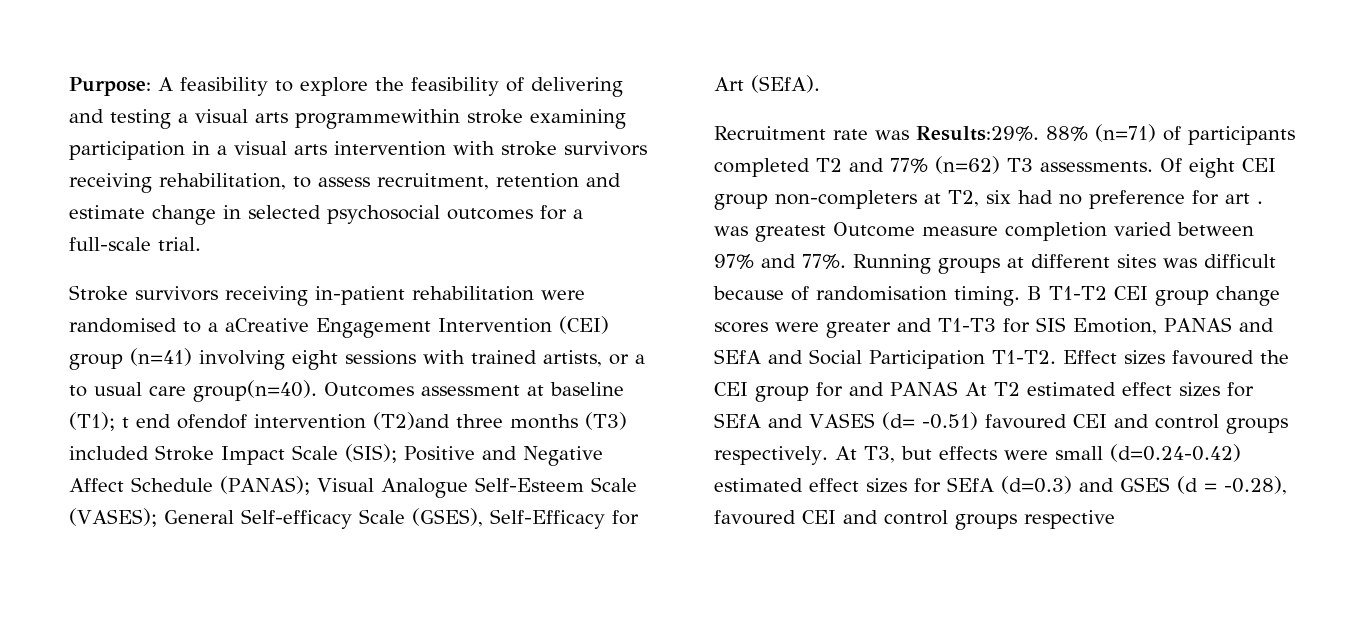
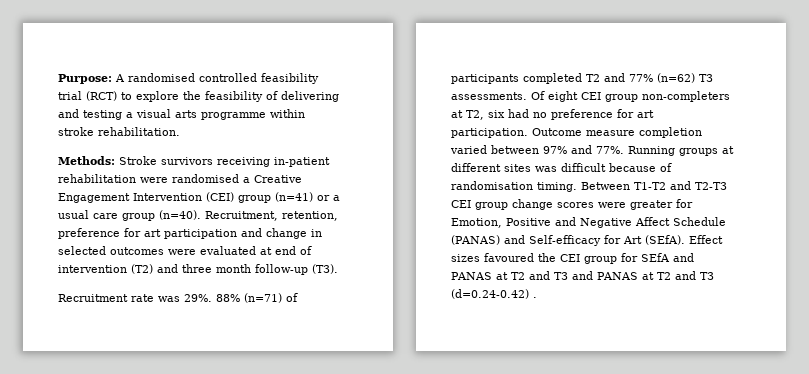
- Purpose: A feasibility to explore the feasibility of delivering and testing a visual arts programmewithin stroke examining participation in a visual arts intervention with stroke survivors receiving rehabilitation, to assess recruitment, retention and estimate change in selected psychosocial outcomes for a full-scale trial.
- Stroke survivors receiving in-patient rehabilitation were randomised to a aCreative Engagement Intervention (CEI) group (n=41) involving eight sessions with trained artists, or a to usual care group(n=40). Outcomes assessment at baseline (T1); t end ofendof intervention (T2)and three months (T3) included Stroke Impact Scale (SIS); Positive and Negative Affect Schedule (PANAS); Visual Analogue Self-Esteem Scale (VASES); General Self-efficacy Scale (GSES), Self-Efficacy for Art (SEfA).
+ Purpose: A randomised controlled feasibility trial (RCT) to explore the feasibility of delivering and testing a visual arts programme within stroke rehabilitation.
+ Methods: Stroke survivors receiving in-patient rehabilitation were randomised a Creative Engagement Intervention (CEI) group (n=41) or a usual care group (n=40). Recruitment, retention, preference for art participation and change in selected outcomes were evaluated at end of intervention (T2) and three month follow-up (T3).
- Recruitment rate was Results:29%.
+ Recruitment rate was 29%.
- Of eight CEI group non-completers at T2, six had no preference for art . was greatest Outcome measure completion varied between 97% and 77%.
+ Of eight CEI group non-completers at T2, six had no preference for art participation. Outcome measure completion varied between 97% and 77%.
- B T1-T2 CEI group change scores were greater and T1-T3 for SIS Emotion, PANAS and SEfA and Social Participation T1-T2.
+ Between T1-T2 and T2-T3 CEI group change scores were greater for Emotion, Positive and Negative Affect Schedule (PANAS) and Self-efficacy for Art (SEfA).
- Effect sizes favoured the CEI group for and PANAS At T2 estimated effect sizes for SEfA and VASES (d= -0.51) favoured CEI and control groups respectively. At T3, but effects were small (d=0.24-0.42) estimated effect sizes for SEfA (d=0.3) and GSES (d = -0.28), favoured CEI and control groups respective
+ Effect sizes favoured the CEI group for SEfA and PANAS at T2 and T3 and PANAS at T2 and T3 (d=0.24-0.42) .

